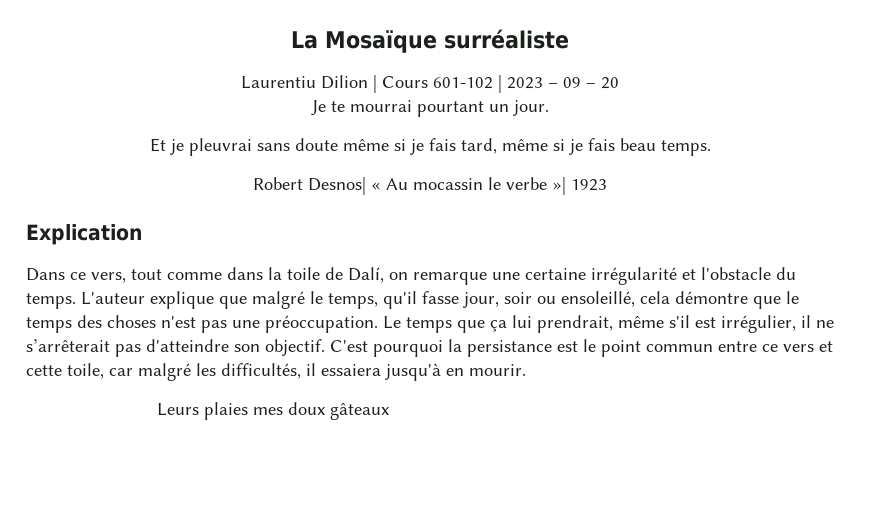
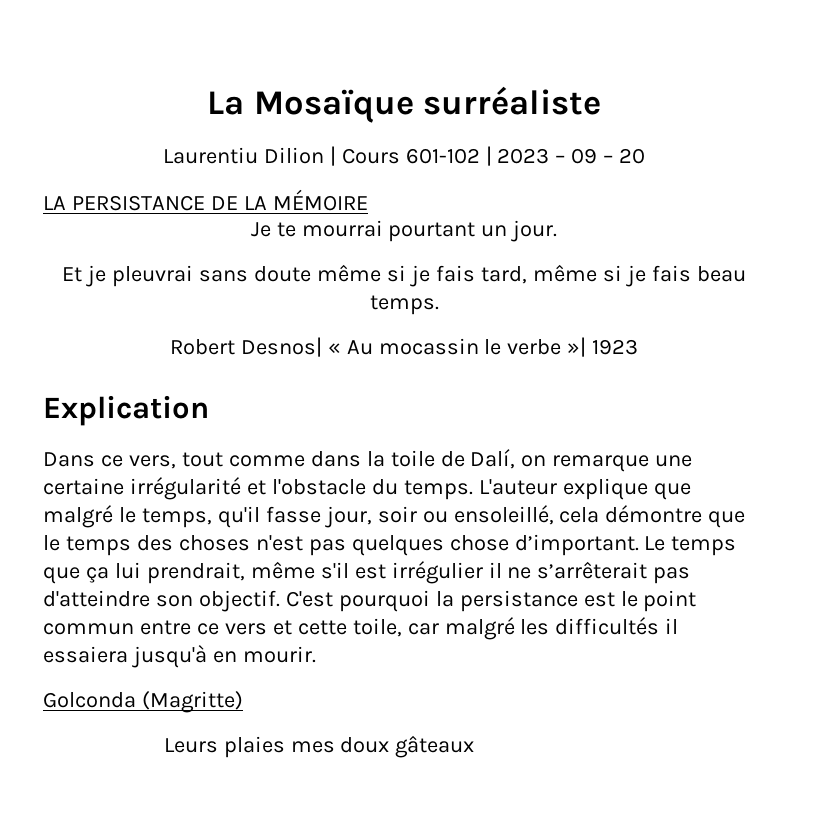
+ LA PERSISTANCE DE LA MÉMOIRE
- L'auteur explique que malgré le temps, qu'il fasse jour, soir ou ensoleillé, cela démontre que le temps des choses n'est pas une préoccupation.
+ L'auteur explique que malgré le temps, qu'il fasse jour, soir ou ensoleillé, cela démontre que le temps des choses n'est pas quelques chose d’important.
- Le temps que ça lui prendrait, même s'il est irrégulier, il ne s’arrêterait pas d'atteindre son objectif.
+ Le temps que ça lui prendrait, même s'il est irrégulier il ne s’arrêterait pas d'atteindre son objectif.
- C'est pourquoi la persistance est le point commun entre ce vers et cette toile, car malgré les difficultés, il essaiera jusqu'à en mourir.
+ C'est pourquoi la persistance est le point commun entre ce vers et cette toile, car malgré les difficultés il essaiera jusqu'à en mourir.
+ Golconda (Magritte)

